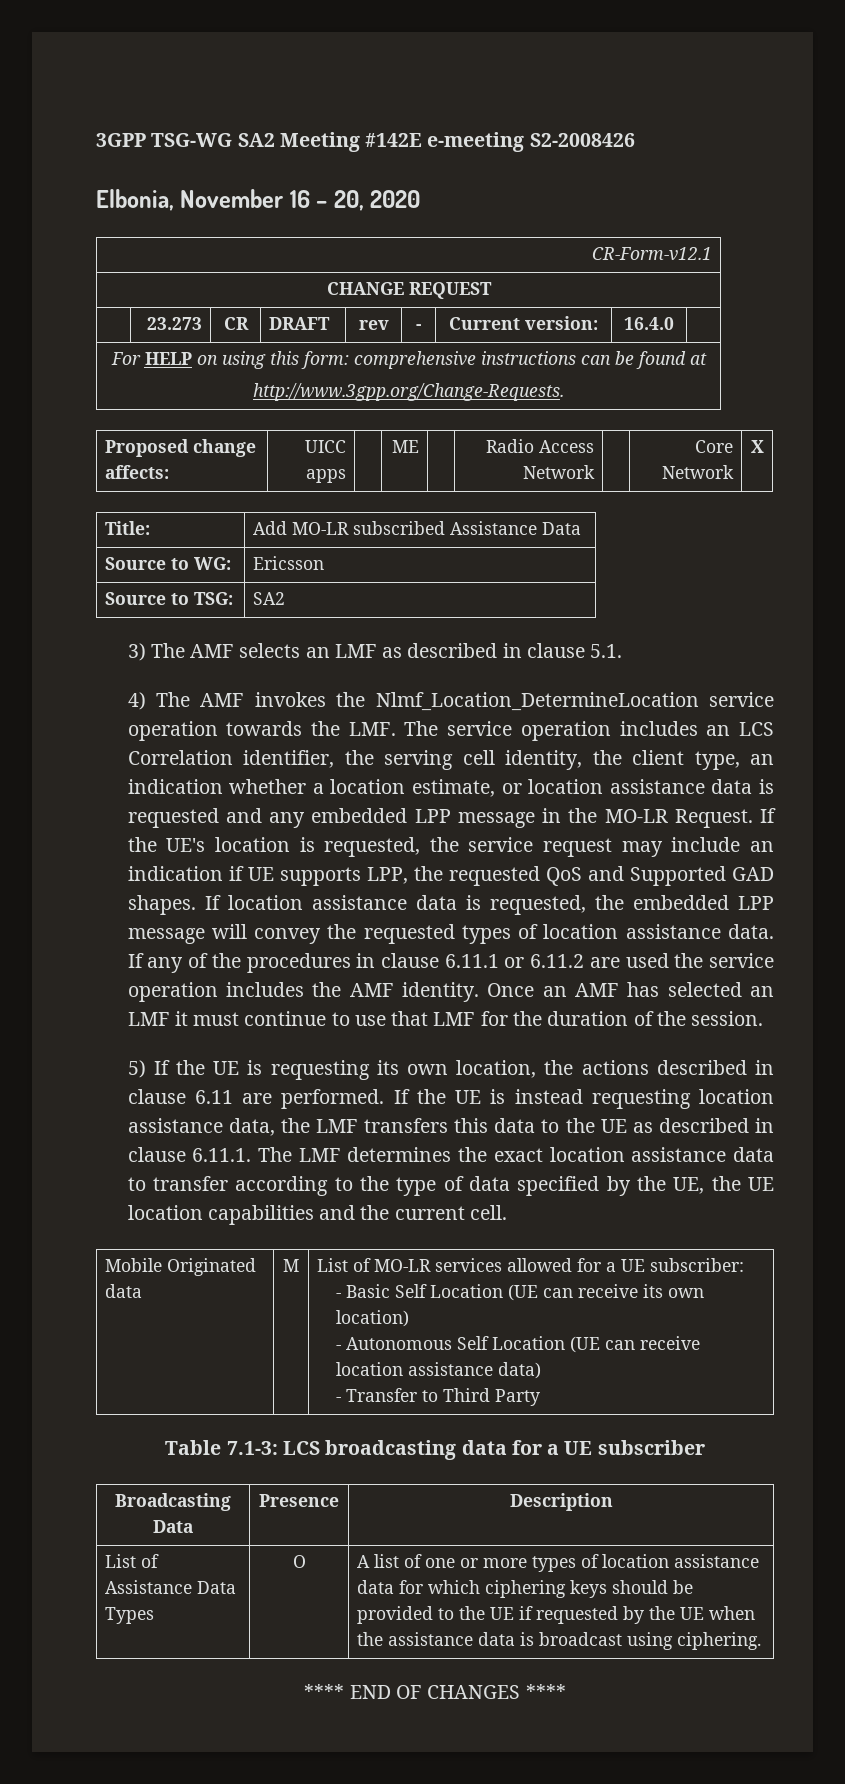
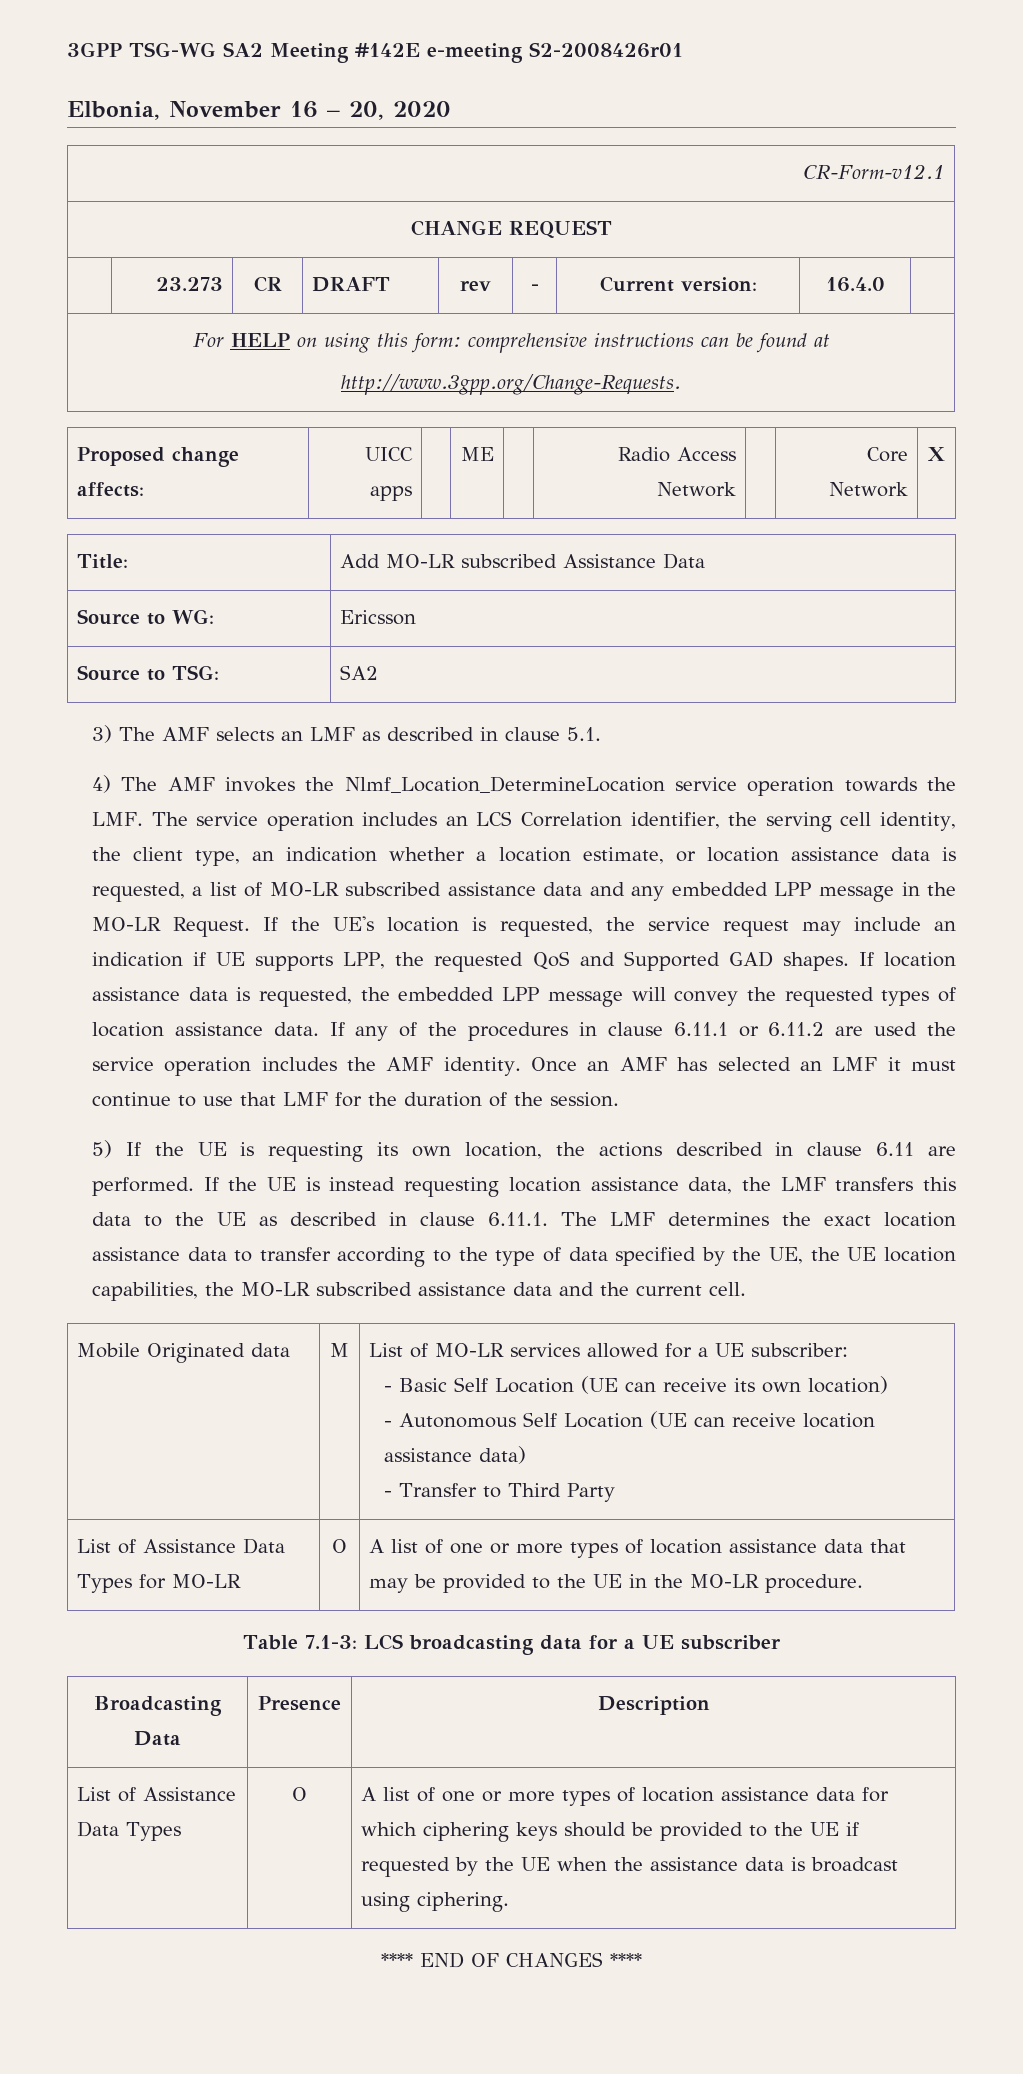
- 3GPP TSG-WG SA2 Meeting #142E e-meeting S2-2008426
+ 3GPP TSG-WG SA2 Meeting #142E e-meeting S2-2008426r01
- 4) The AMF invokes the Nlmf_Location_DetermineLocation service operation towards the LMF. The service operation includes an LCS Correlation identifier, the serving cell identity, the client type, an indication whether a location estimate, or location assistance data is requested and any embedded LPP message in the MO-LR Request.
+ 4) The AMF invokes the Nlmf_Location_DetermineLocation service operation towards the LMF. The service operation includes an LCS Correlation identifier, the serving cell identity, the client type, an indication whether a location estimate, or location assistance data is requested, a list of MO-LR subscribed assistance data and any embedded LPP message in the MO-LR Request.
- If the UE is instead requesting location assistance data, the LMF transfers this data to the UE as described in clause 6.11.1. The LMF determines the exact location assistance data to transfer according to the type of data specified by the UE, the UE location capabilities and the current cell.
+ If the UE is instead requesting location assistance data, the LMF transfers this data to the UE as described in clause 6.11.1. The LMF determines the exact location assistance data to transfer according to the type of data specified by the UE, the UE location capabilities, the MO-LR subscribed assistance data and the current cell.
+ List of Assistance Data Types for MO-LR | O | A list of one or more types of location assistance data that may be provided to the UE in the MO-LR procedure.

